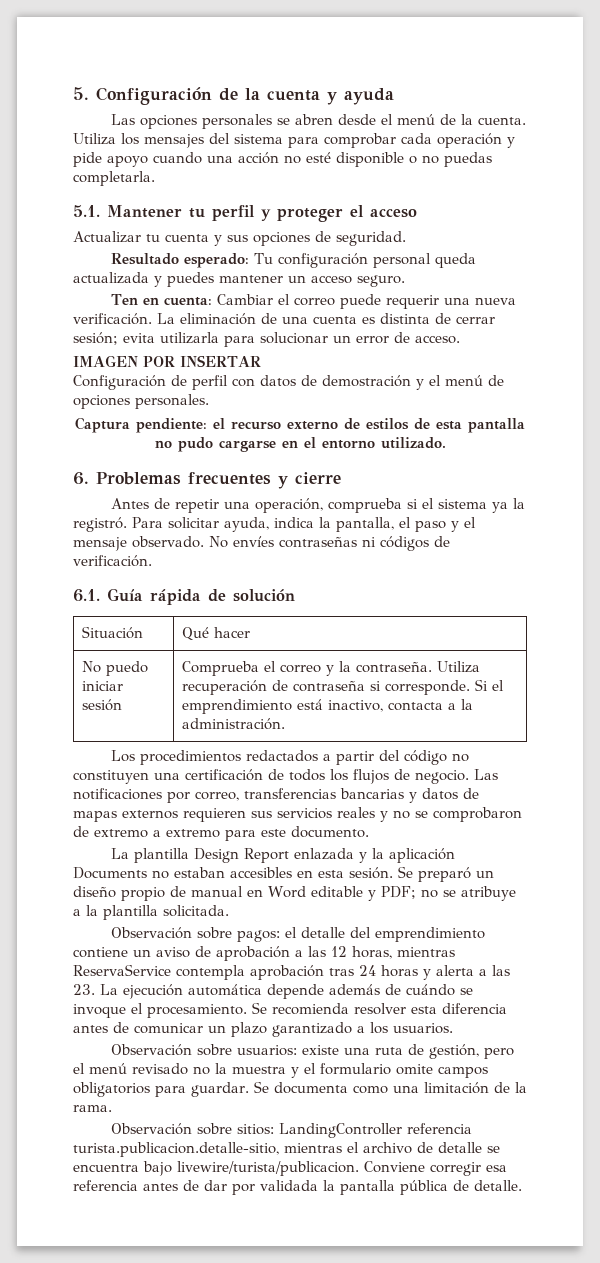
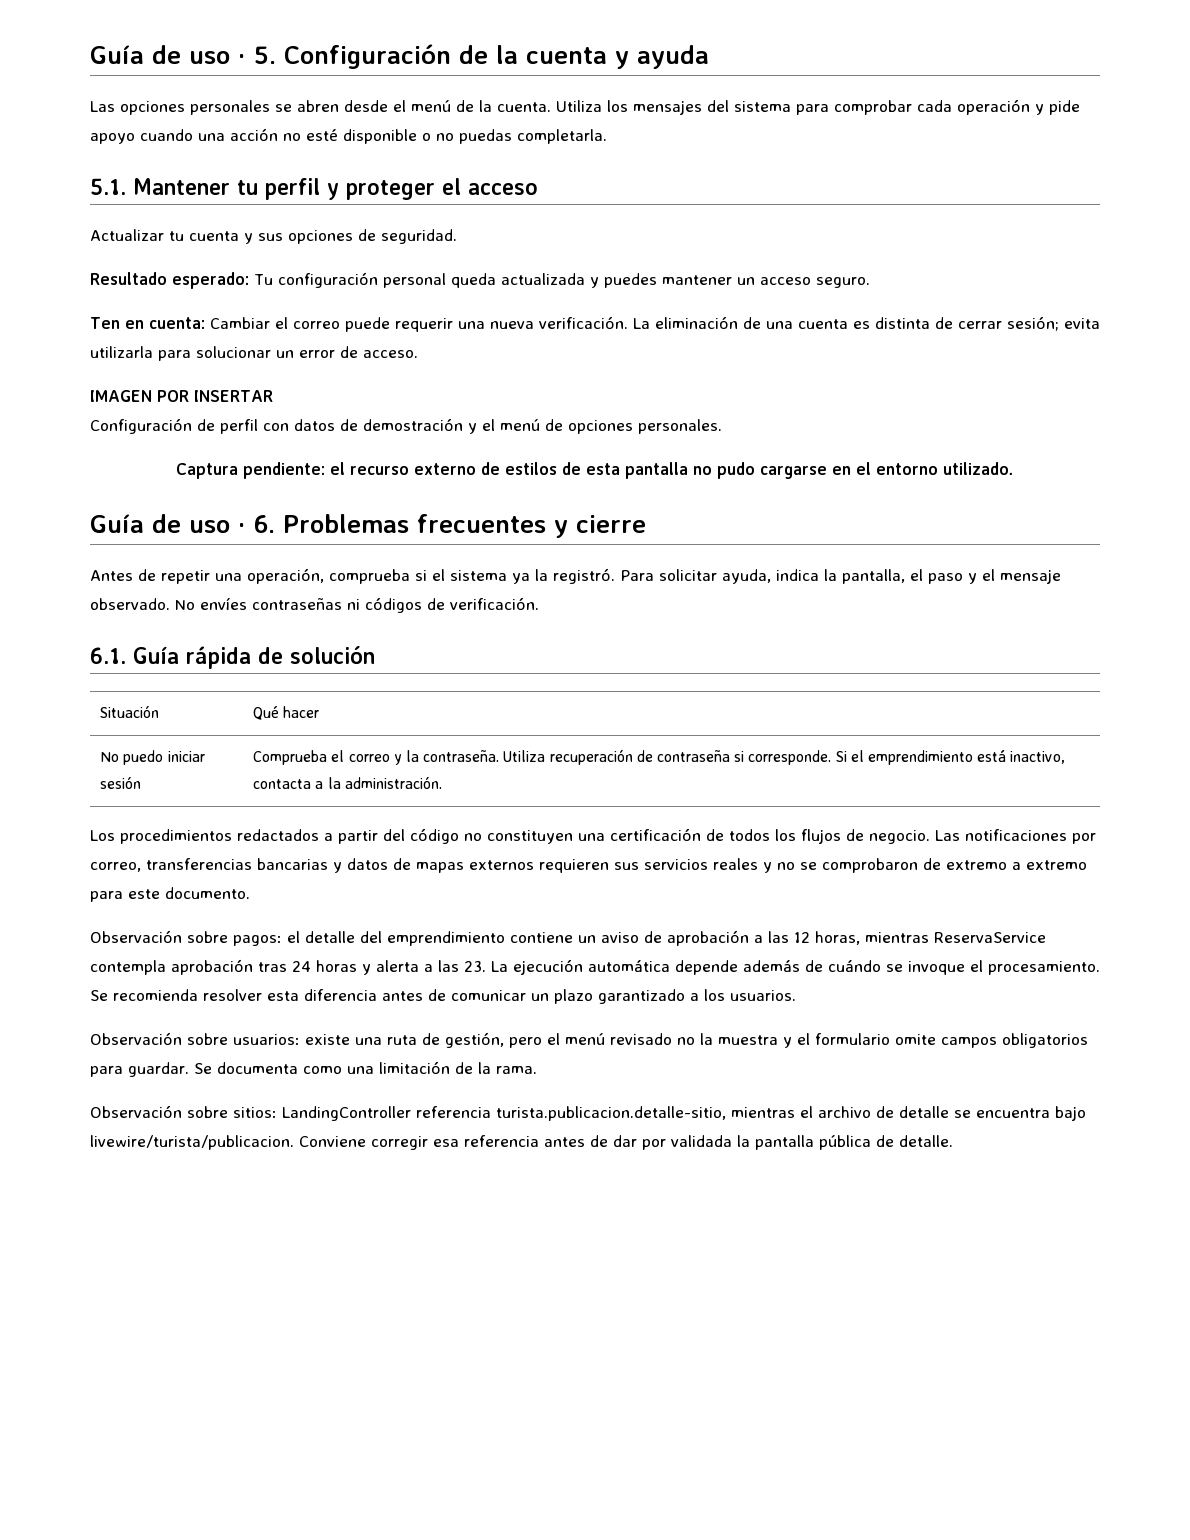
- 5. Configuración de la cuenta y ayuda
+ Guía de uso · 5. Configuración de la cuenta y ayuda
- 6. Problemas frecuentes y cierre
+ Guía de uso · 6. Problemas frecuentes y cierre
- La plantilla Design Report enlazada y la aplicación Documents no estaban accesibles en esta sesión. Se preparó un diseño propio de manual en Word editable y PDF; no se atribuye a la plantilla solicitada.

